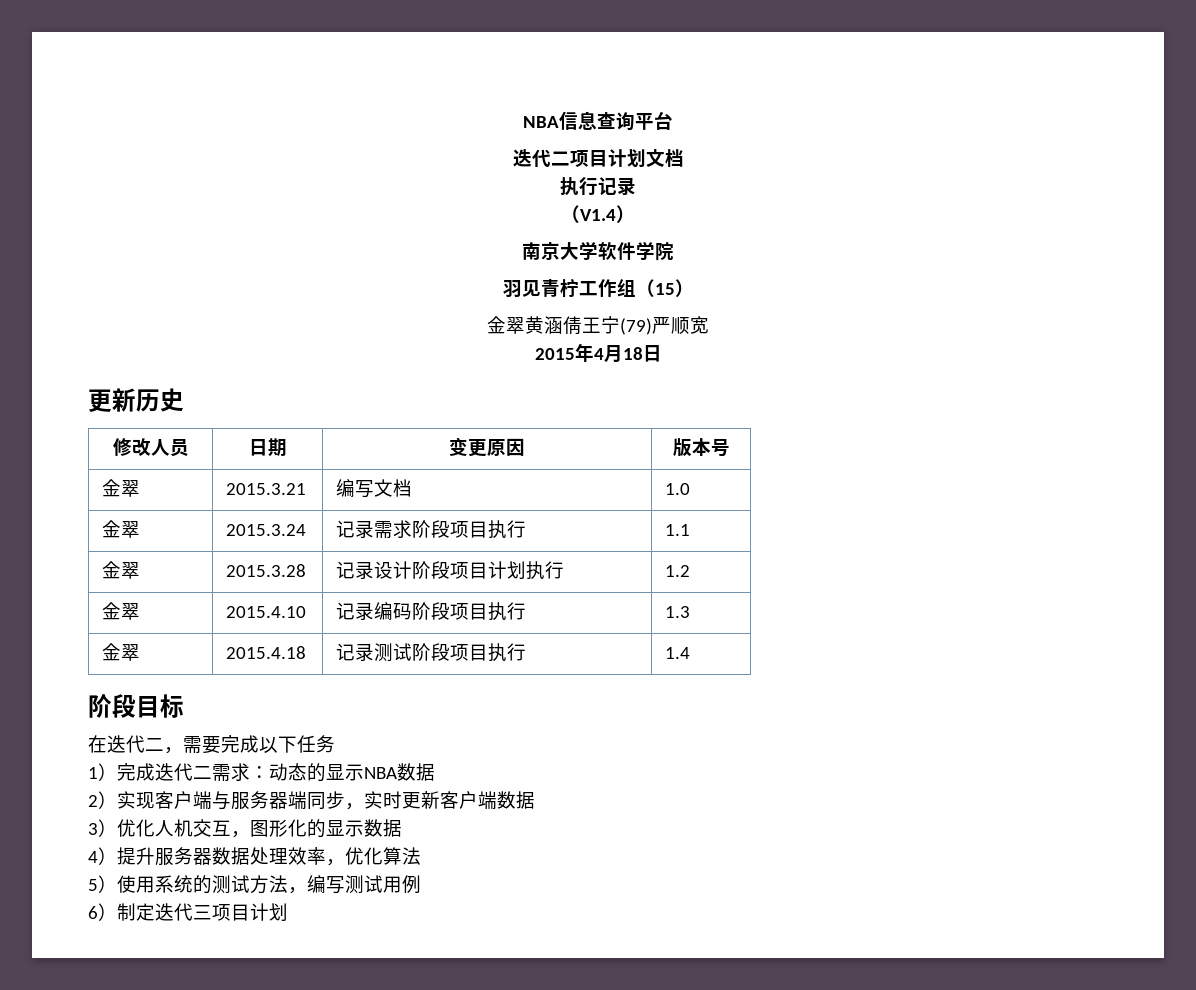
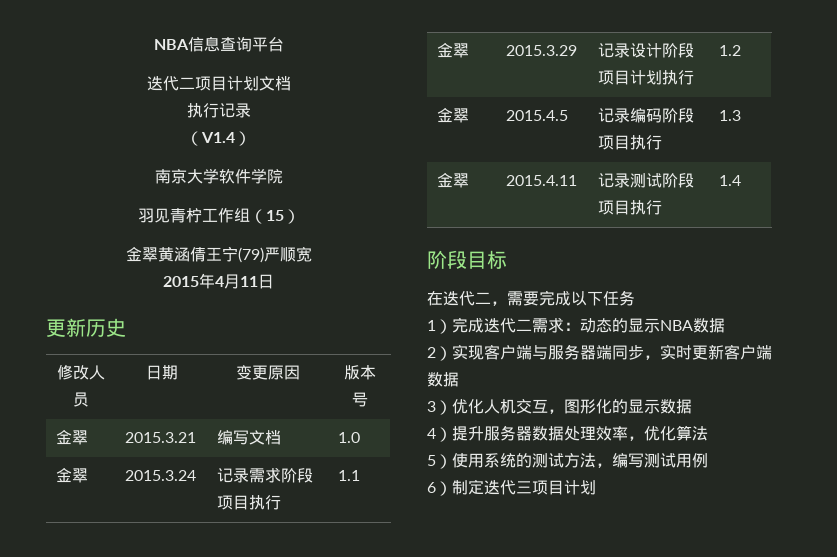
- 2015年4月18日
+ 2015年4月11日
- 金翠 | 2015.3.28 | 记录设计阶段项目计划执行 | 1.2
+ 金翠 | 2015.3.29 | 记录设计阶段项目计划执行 | 1.2
- 金翠 | 2015.4.10 | 记录编码阶段项目执行 | 1.3
+ 金翠 | 2015.4.5 | 记录编码阶段项目执行 | 1.3
- 金翠 | 2015.4.18 | 记录测试阶段项目执行 | 1.4
+ 金翠 | 2015.4.11 | 记录测试阶段项目执行 | 1.4

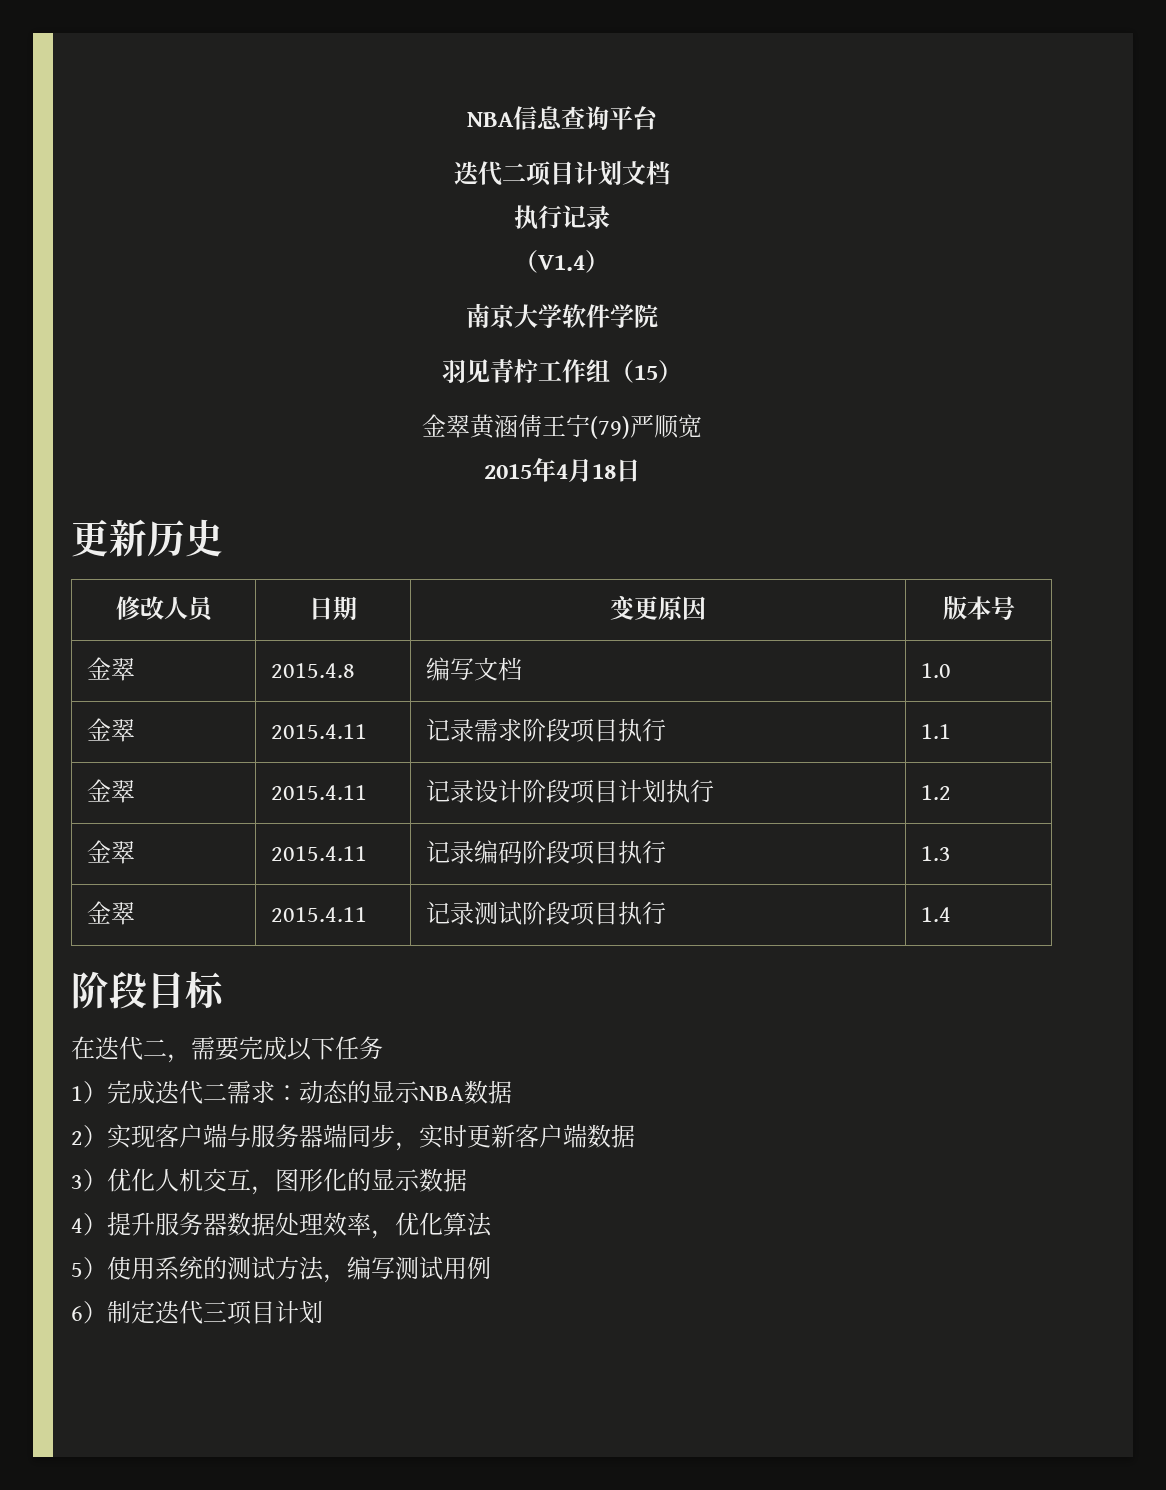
- 2015年4月11日
+ 2015年4月18日
- 金翠 | 2015.3.21 | 编写文档 | 1.0
+ 金翠 | 2015.4.8 | 编写文档 | 1.0
- 金翠 | 2015.3.24 | 记录需求阶段项目执行 | 1.1
+ 金翠 | 2015.4.11 | 记录需求阶段项目执行 | 1.1
- 金翠 | 2015.3.29 | 记录设计阶段项目计划执行 | 1.2
+ 金翠 | 2015.4.11 | 记录设计阶段项目计划执行 | 1.2
- 金翠 | 2015.4.5 | 记录编码阶段项目执行 | 1.3
+ 金翠 | 2015.4.11 | 记录编码阶段项目执行 | 1.3

